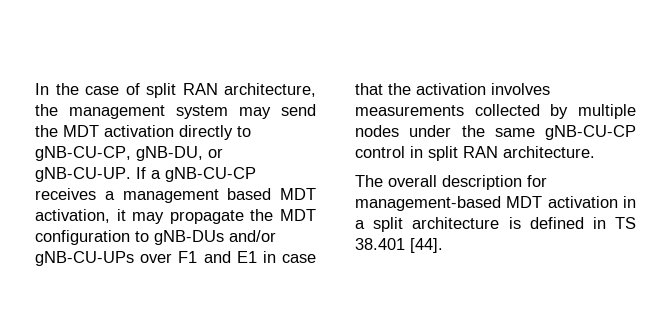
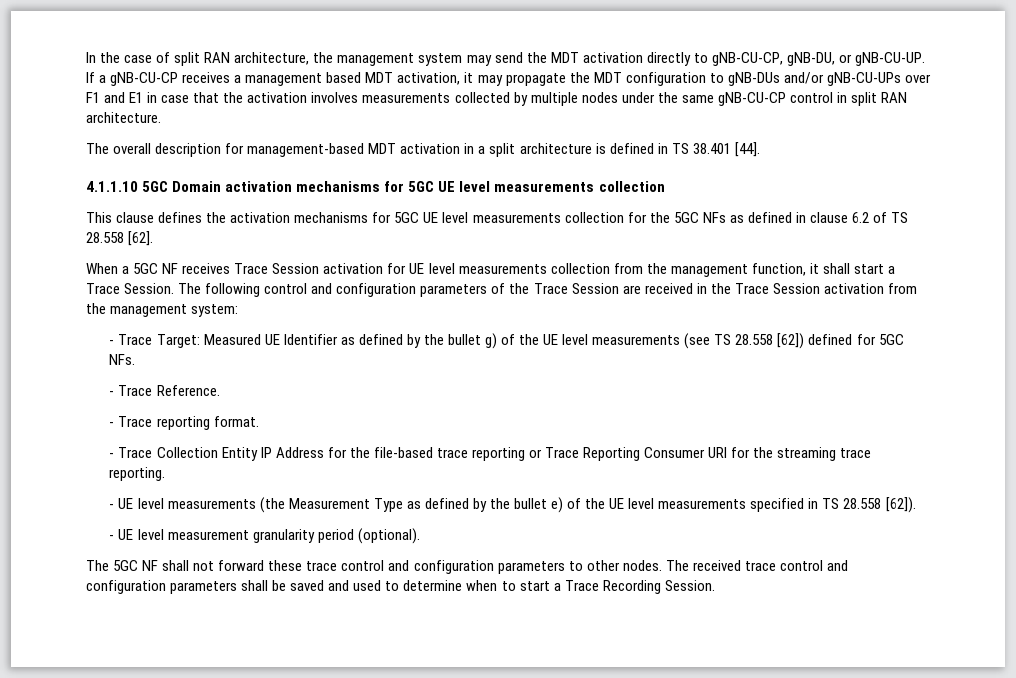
+ 4.1.1.10 5GC Domain activation mechanisms for 5GC UE level measurements collection
+ This clause defines the activation mechanisms for 5GC UE level measurements collection for the 5GC NFs as defined in clause 6.2 of TS 28.558 [62].
+ When a 5GC NF receives Trace Session activation for UE level measurements collection from the management function, it shall start a Trace Session. The following control and configuration parameters of the Trace Session are received in the Trace Session activation from the management system:
+ - Trace Target: Measured UE Identifier as defined by the bullet g) of the UE level measurements (see TS 28.558 [62]) defined for 5GC NFs.
+ - Trace Reference.
+ - Trace reporting format.
+ - Trace Collection Entity IP Address for the file-based trace reporting or Trace Reporting Consumer URI for the streaming trace reporting.
+ - UE level measurements (the Measurement Type as defined by the bullet e) of the UE level measurements specified in TS 28.558 [62]).
+ - UE level measurement granularity period (optional).
+ The 5GC NF shall not forward these trace control and configuration parameters to other nodes. The received trace control and configuration parameters shall be saved and used to determine when to start a Trace Recording Session.

